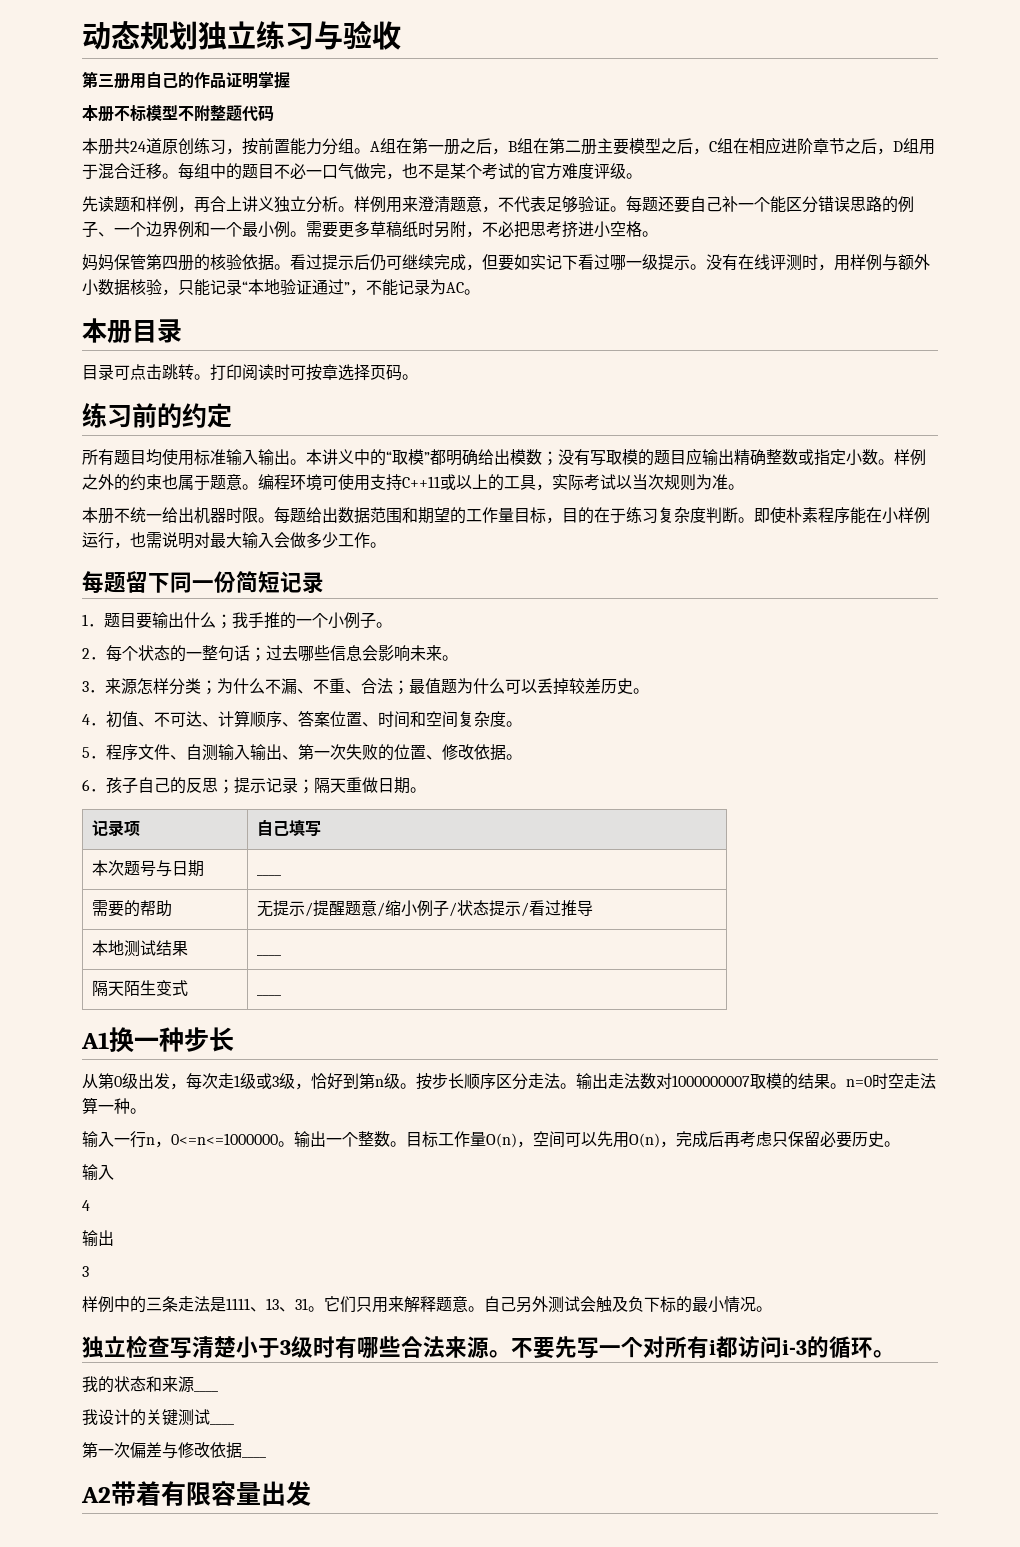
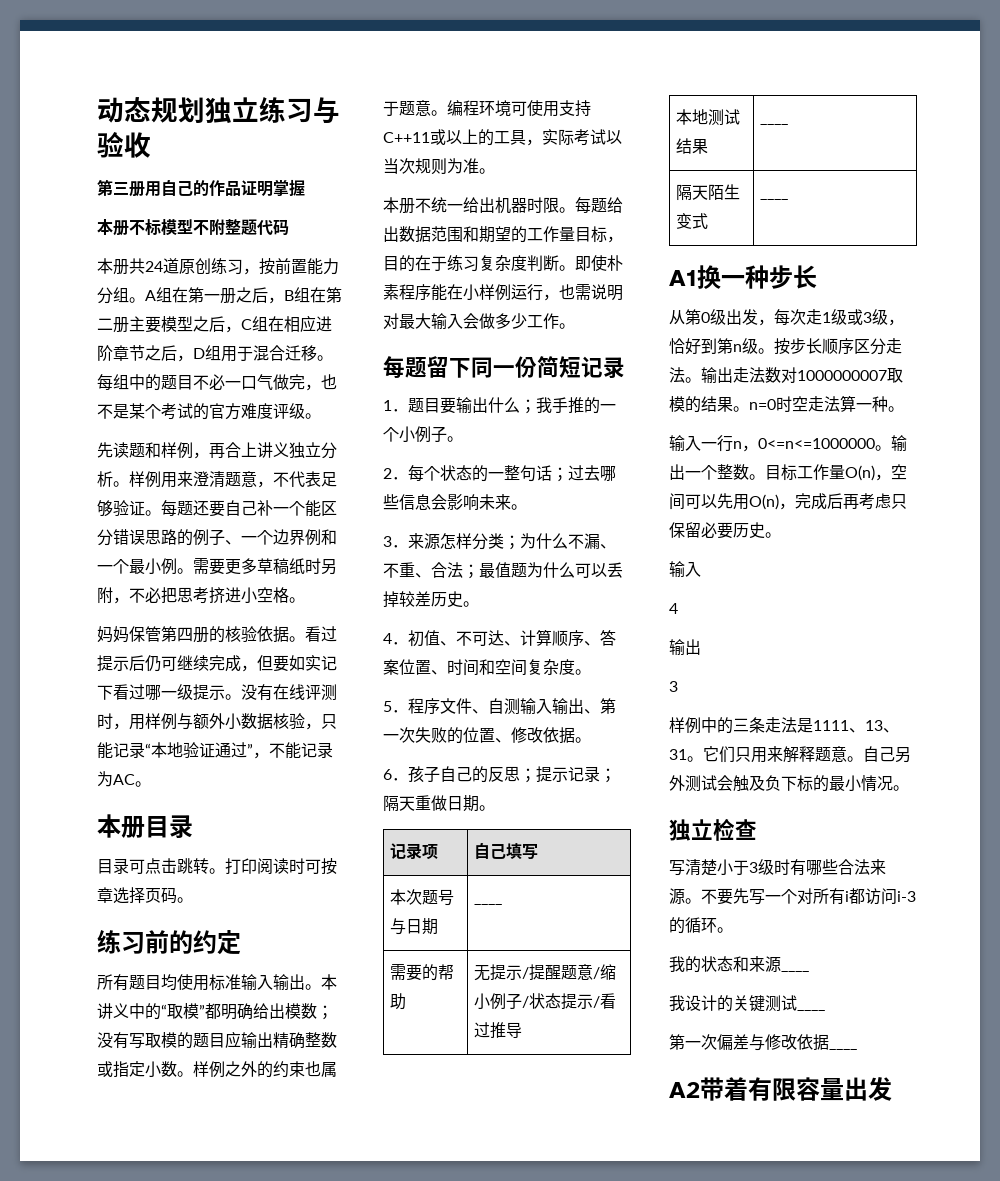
- 独立检查写清楚小于3级时有哪些合法来源。
+ 独立检查
+ 写清楚小于3级时有哪些合法来源。

